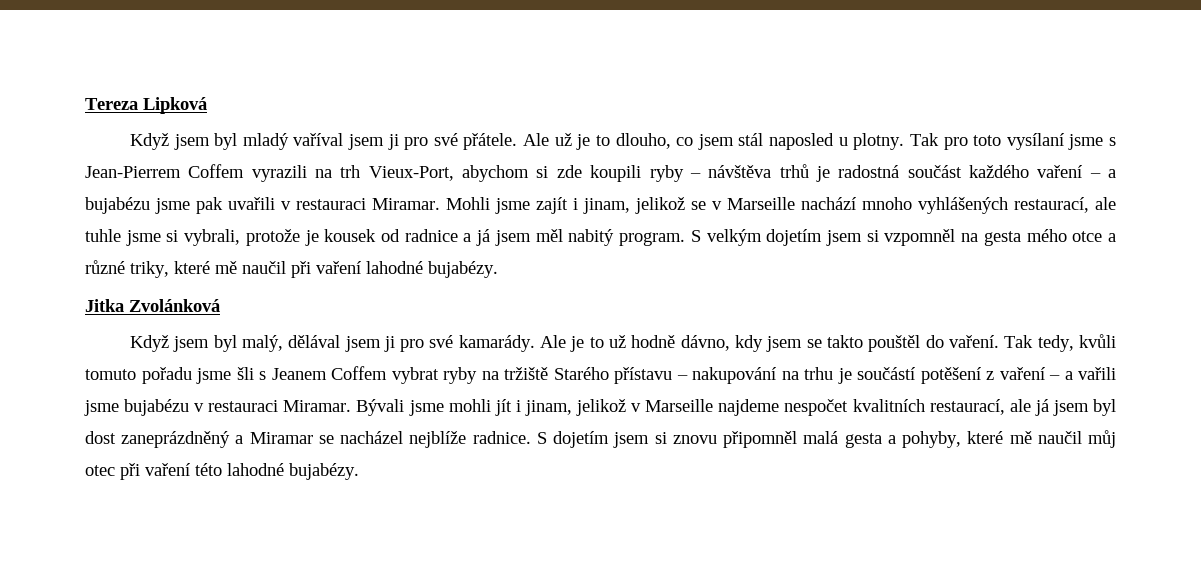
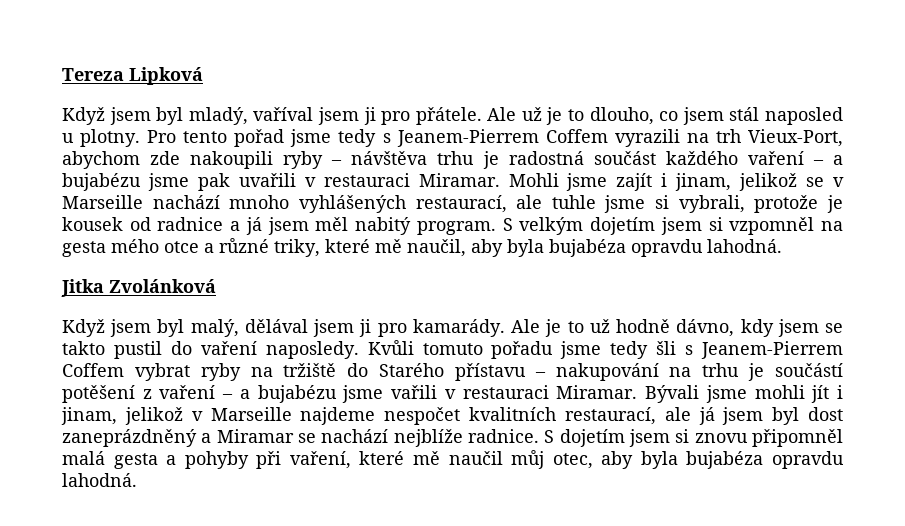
- Když jsem byl mladý vaříval jsem ji pro své přátele.
+ Když jsem byl mladý, vaříval jsem ji pro přátele.
- Tak pro toto vysílaní jsme s Jean-Pierrem Coffem vyrazili na trh Vieux-Port, abychom si zde koupili ryby – návštěva trhů je radostná součást každého vaření – a bujabézu jsme pak uvařili v restauraci Miramar.
+ Pro tento pořad jsme tedy s Jeanem-Pierrem Coffem vyrazili na trh Vieux-Port, abychom zde nakoupili ryby – návštěva trhu je radostná součást každého vaření – a bujabézu jsme pak uvařili v restauraci Miramar.
- S velkým dojetím jsem si vzpomněl na gesta mého otce a různé triky, které mě naučil při vaření lahodné bujabézy.
+ S velkým dojetím jsem si vzpomněl na gesta mého otce a různé triky, které mě naučil, aby byla bujabéza opravdu lahodná.
- Když jsem byl malý, dělával jsem ji pro své kamarády.
+ Když jsem byl malý, dělával jsem ji pro kamarády.
- Ale je to už hodně dávno, kdy jsem se takto pouštěl do vaření. Tak tedy, kvůli tomuto pořadu jsme šli s Jeanem Coffem vybrat ryby na tržiště Starého přístavu – nakupování na trhu je součástí potěšení z vaření – a vařili jsme bujabézu v restauraci Miramar.
+ Ale je to už hodně dávno, kdy jsem se takto pustil do vaření naposledy. Kvůli tomuto pořadu jsme tedy šli s Jeanem-Pierrem Coffem vybrat ryby na tržiště do Starého přístavu – nakupování na trhu je součástí potěšení z vaření – a bujabézu jsme vařili v restauraci Miramar.
- Bývali jsme mohli jít i jinam, jelikož v Marseille najdeme nespočet kvalitních restaurací, ale já jsem byl dost zaneprázdněný a Miramar se nacházel nejblíže radnice.
+ Bývali jsme mohli jít i jinam, jelikož v Marseille najdeme nespočet kvalitních restaurací, ale já jsem byl dost zaneprázdněný a Miramar se nachází nejblíže radnice.
- S dojetím jsem si znovu připomněl malá gesta a pohyby, které mě naučil můj otec při vaření této lahodné bujabézy.
+ S dojetím jsem si znovu připomněl malá gesta a pohyby při vaření, které mě naučil můj otec, aby byla bujabéza opravdu lahodná.

